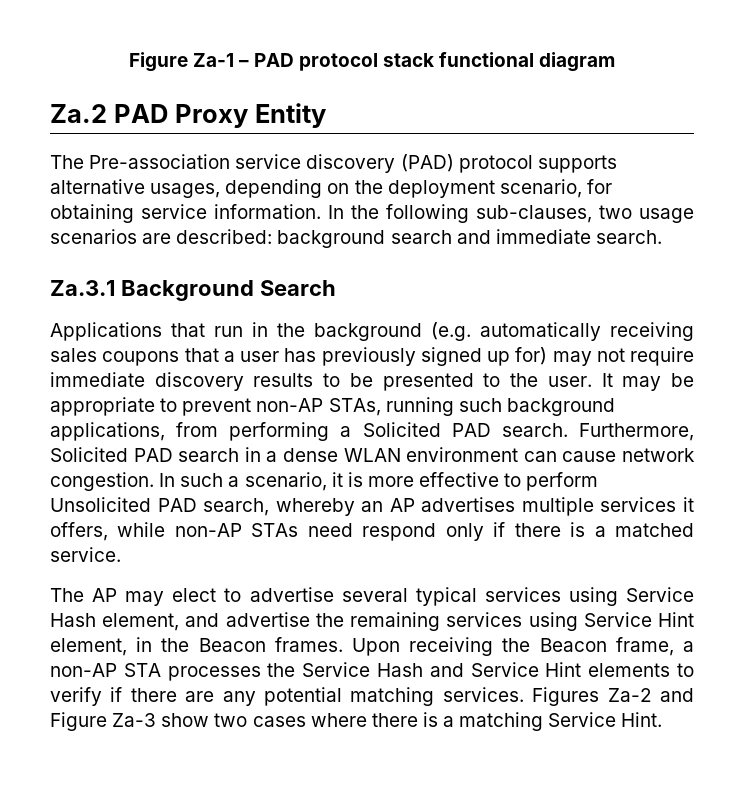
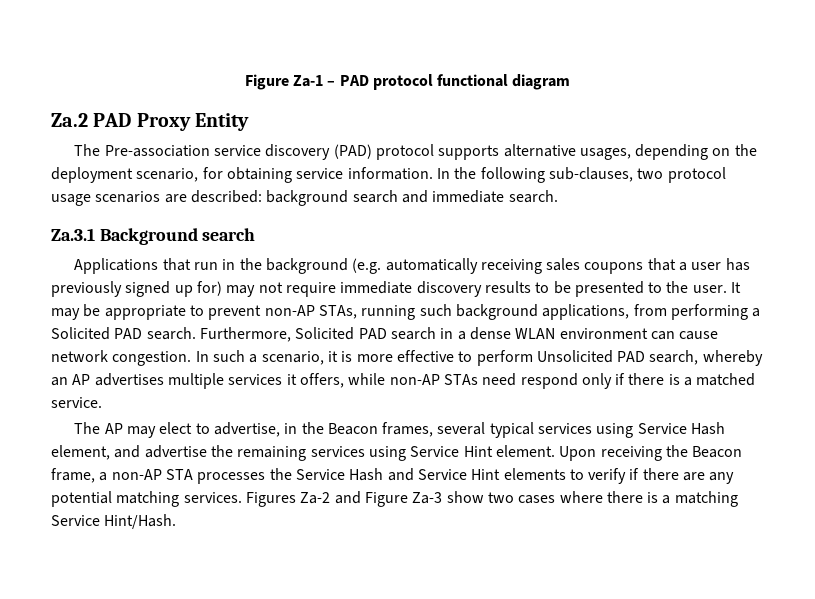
- Figure Za-1 – PAD protocol stack functional diagram
+ Figure Za-1 – PAD protocol functional diagram
- In the following sub-clauses, two usage scenarios are described: background search and immediate search.
+ In the following sub-clauses, two protocol usage scenarios are described: background search and immediate search.
- Za.3.1 Background Search
+ Za.3.1 Background search
- The AP may elect to advertise several typical services using Service Hash element, and advertise the remaining services using Service Hint element, in the Beacon frames.
+ The AP may elect to advertise, in the Beacon frames, several typical services using Service Hash element, and advertise the remaining services using Service Hint element.
- Figures Za-2 and Figure Za-3 show two cases where there is a matching Service Hint.
+ Figures Za-2 and Figure Za-3 show two cases where there is a matching Service Hint/Hash.

